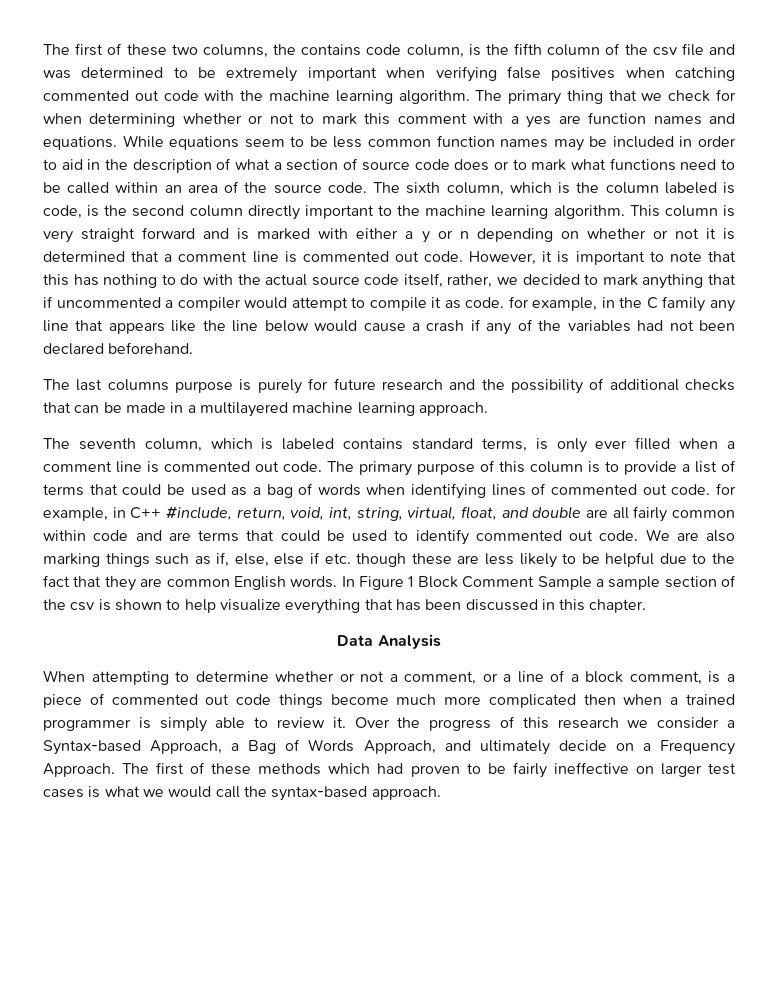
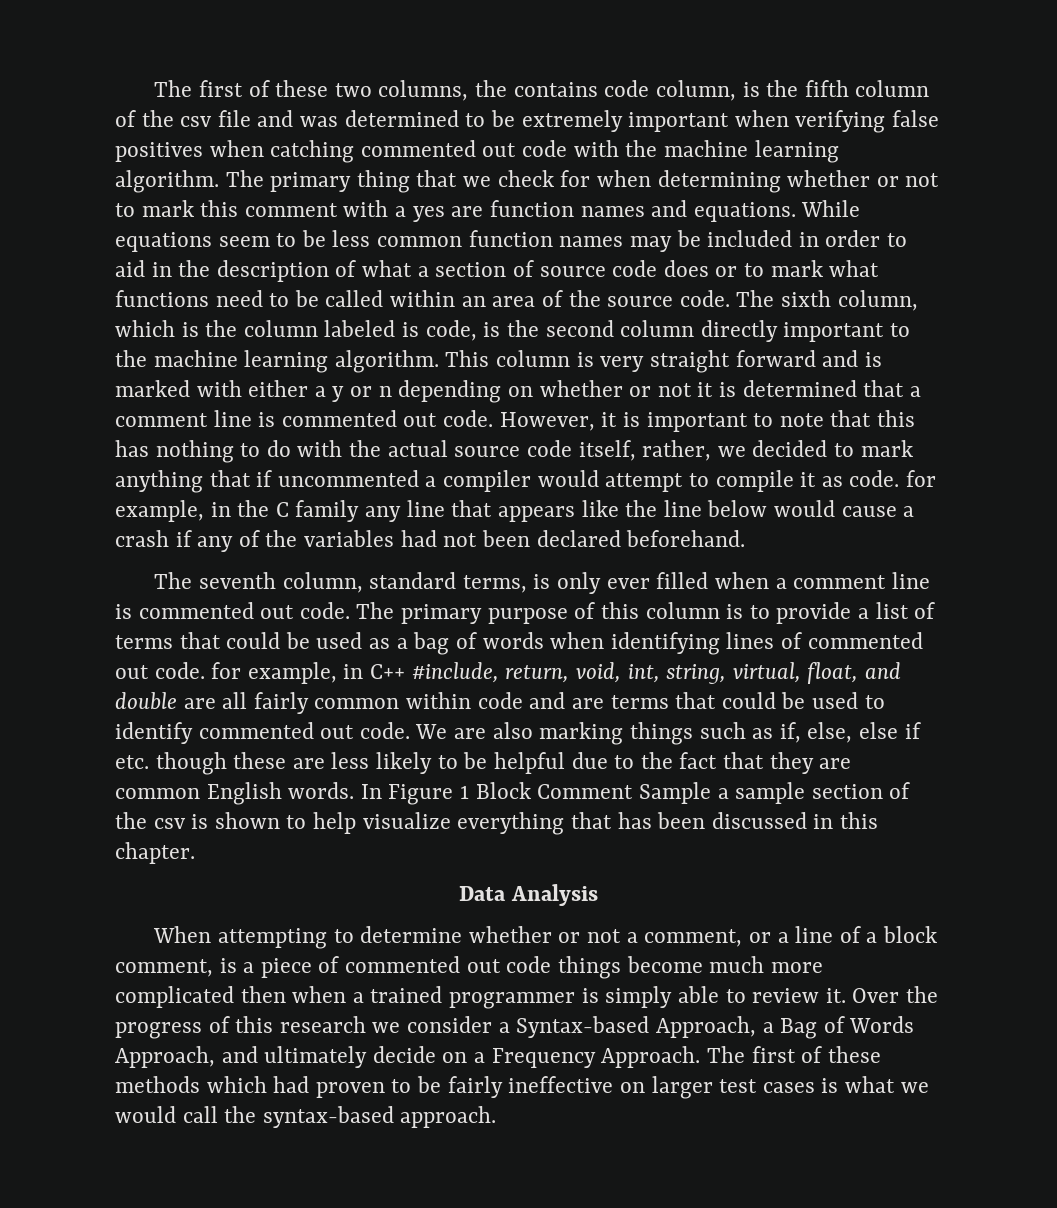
- The last columns purpose is purely for future research and the possibility of additional checks that can be made in a multilayered machine learning approach.
- The seventh column, which is labeled contains standard terms, is only ever filled when a comment line is commented out code.
+ The seventh column, standard terms, is only ever filled when a comment line is commented out code.

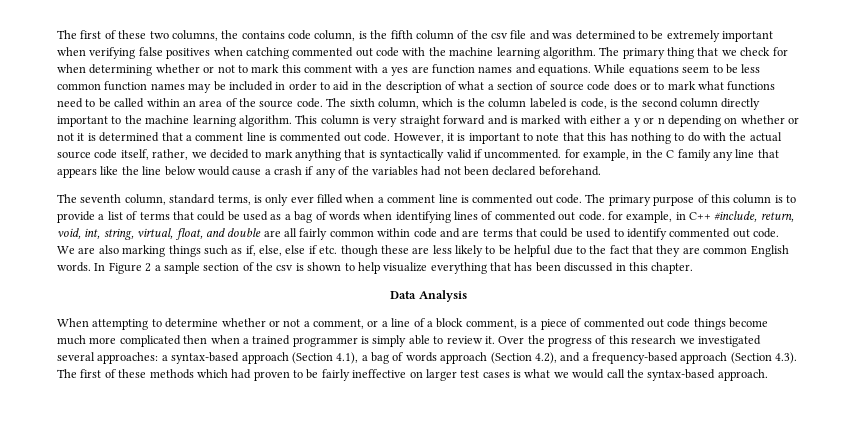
- However, it is important to note that this has nothing to do with the actual source code itself, rather, we decided to mark anything that if uncommented a compiler would attempt to compile it as code. for example, in the C family any line that appears like the line below would cause a crash if any of the variables had not been declared beforehand.
+ However, it is important to note that this has nothing to do with the actual source code itself, rather, we decided to mark anything that is syntactically valid if uncommented. for example, in the C family any line that appears like the line below would cause a crash if any of the variables had not been declared beforehand.
- In Figure 1 Block Comment Sample a sample section of the csv is shown to help visualize everything that has been discussed in this chapter.
+ In Figure 2 a sample section of the csv is shown to help visualize everything that has been discussed in this chapter.
- Over the progress of this research we consider a Syntax-based Approach, a Bag of Words Approach, and ultimately decide on a Frequency Approach. The first of these methods which had proven to be fairly ineffective on larger test cases is what we would call the syntax-based approach.
+ Over the progress of this research we investigated several approaches: a syntax-based approach (Section 4.1), a bag of words approach (Section 4.2), and a frequency-based approach (Section 4.3). The first of these methods which had proven to be fairly ineffective on larger test cases is what we would call the syntax-based approach.

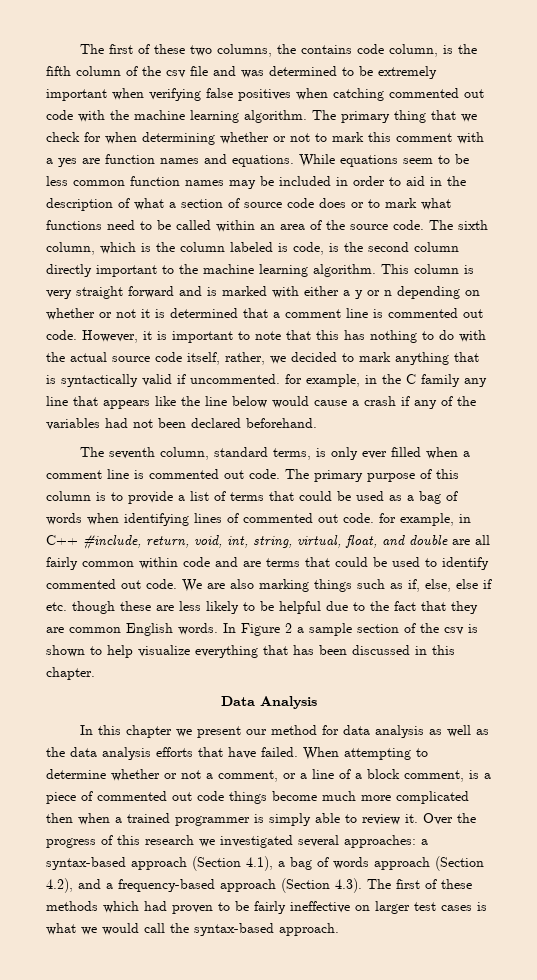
+ In this chapter we present our method for data analysis as well as the data analysis efforts that have failed.

